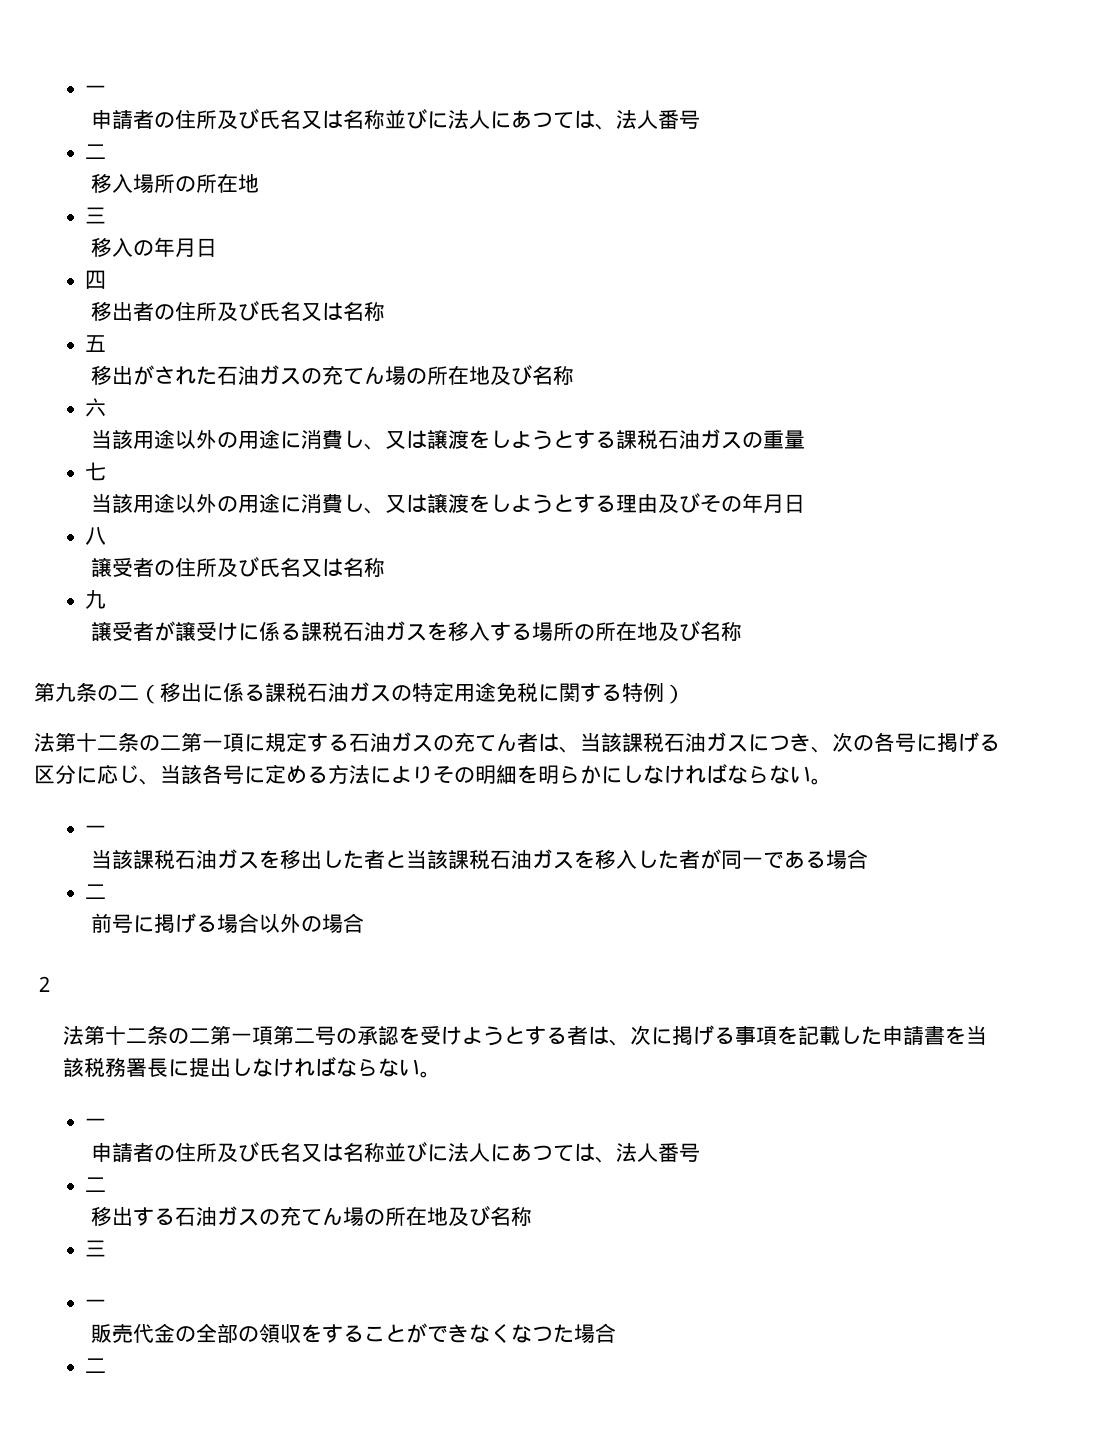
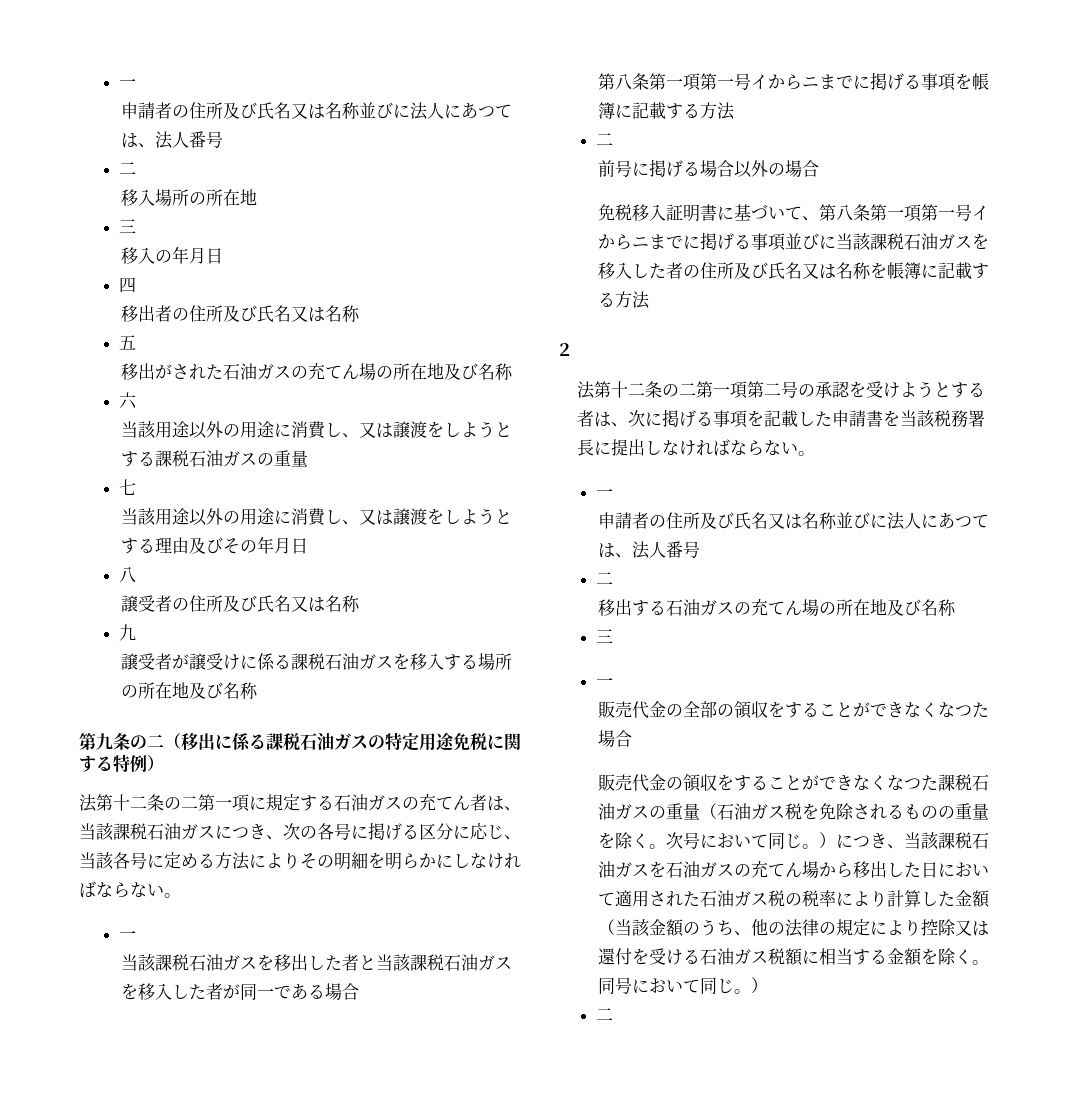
+ 第八条第一項第一号イからニまでに掲げる事項を帳簿に記載する方法
+ 免税移入証明書に基づいて、第八条第一項第一号イからニまでに掲げる事項並びに当該課税石油ガスを移入した者の住所及び氏名又は名称を帳簿に記載する方法
+ 販売代金の領収をすることができなくなつた課税石油ガスの重量（石油ガス税を免除されるものの重量を除く。次号において同じ。）につき、当該課税石油ガスを石油ガスの充てん場から移出した日において適用された石油ガス税の税率により計算した金額（当該金額のうち、他の法律の規定により控除又は還付を受ける石油ガス税額に相当する金額を除く。同号において同じ。）

